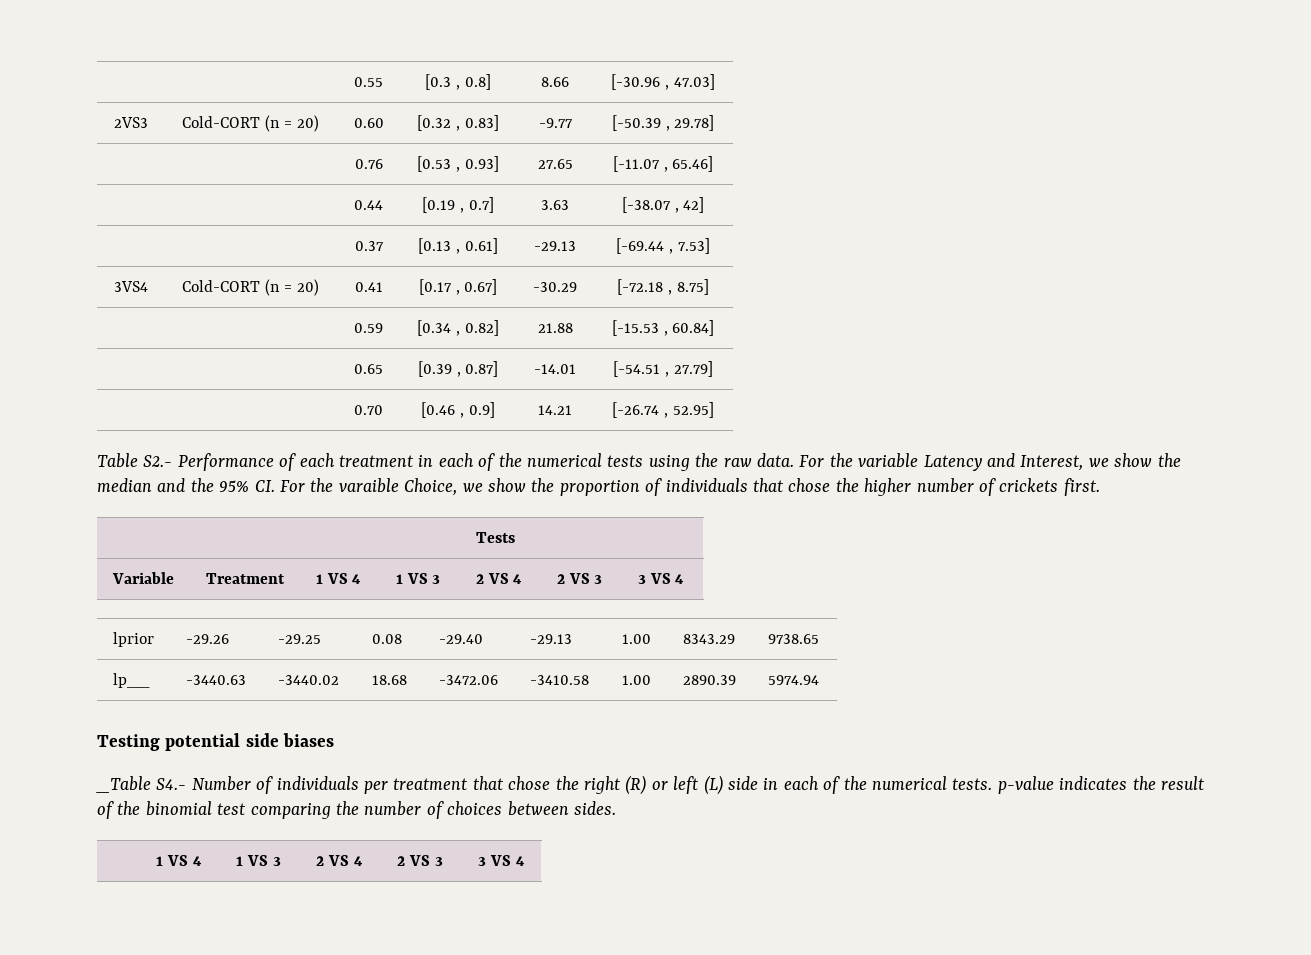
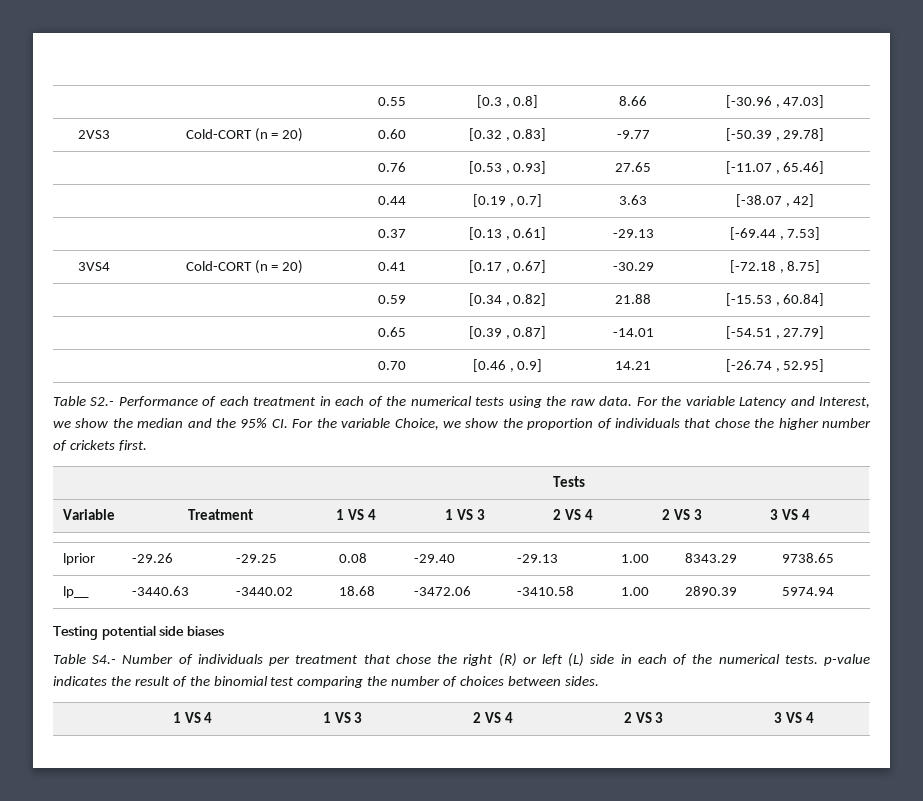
- For the variable Latency and Interest, we show the median and the 95% CI. For the varaible Choice, we show the proportion of individuals that chose the higher number of crickets first.
+ For the variable Latency and Interest, we show the median and the 95% CI. For the variable Choice, we show the proportion of individuals that chose the higher number of crickets first.
- _Table S4.- Number of individuals per treatment that chose the right (R) or left (L) side in each of the numerical tests. p-value indicates the result of the binomial test comparing the number of choices between sides.
+ Table S4.- Number of individuals per treatment that chose the right (R) or left (L) side in each of the numerical tests. p-value indicates the result of the binomial test comparing the number of choices between sides.

